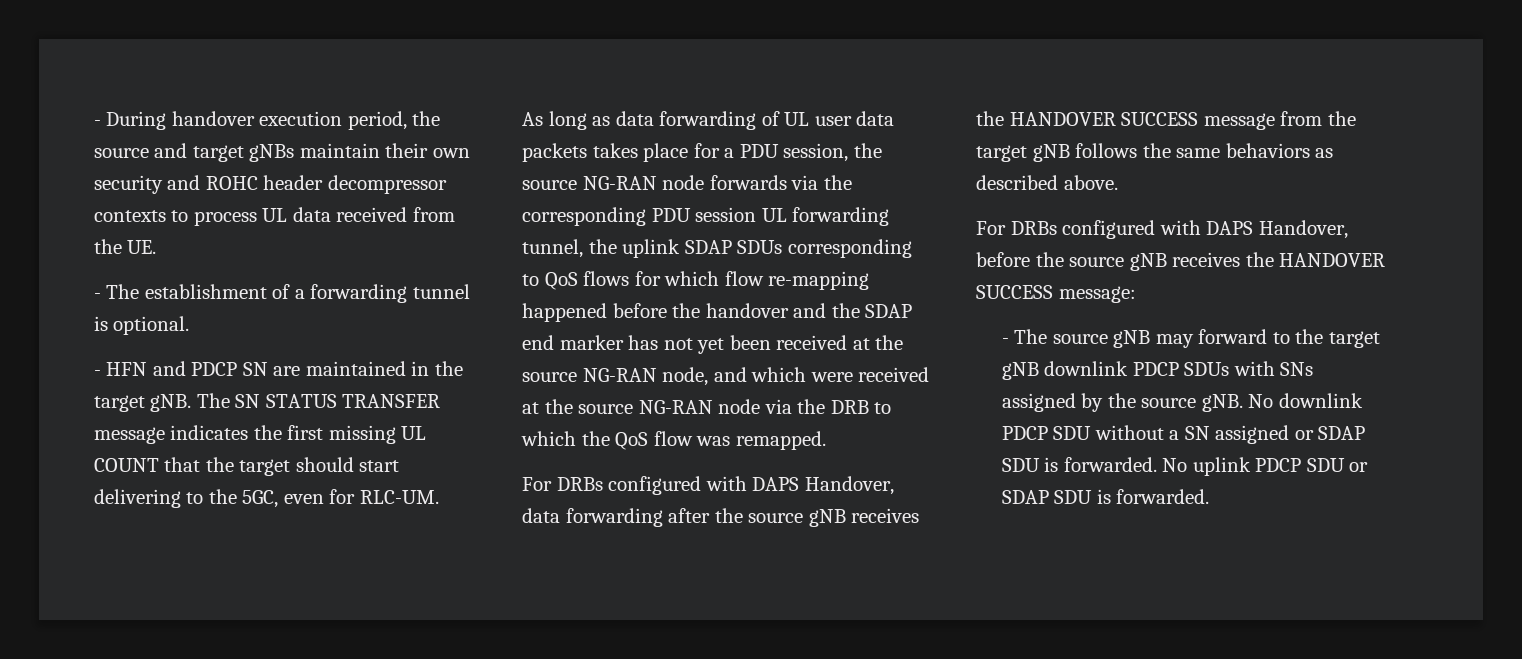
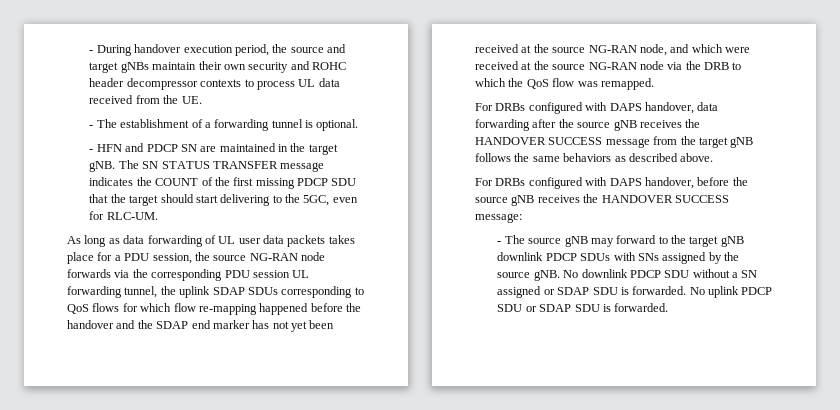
- The SN STATUS TRANSFER message indicates the first missing UL COUNT that the target should start delivering to the 5GC, even for RLC-UM.
+ The SN STATUS TRANSFER message indicates the COUNT of the first missing PDCP SDU that the target should start delivering to the 5GC, even for RLC-UM.
- For DRBs configured with DAPS Handover, data forwarding after the source gNB receives the HANDOVER SUCCESS message from the target gNB follows the same behaviors as described above.
+ For DRBs configured with DAPS handover, data forwarding after the source gNB receives the HANDOVER SUCCESS message from the target gNB follows the same behaviors as described above.
- For DRBs configured with DAPS Handover, before the source gNB receives the HANDOVER SUCCESS message:
+ For DRBs configured with DAPS handover, before the source gNB receives the HANDOVER SUCCESS message:

